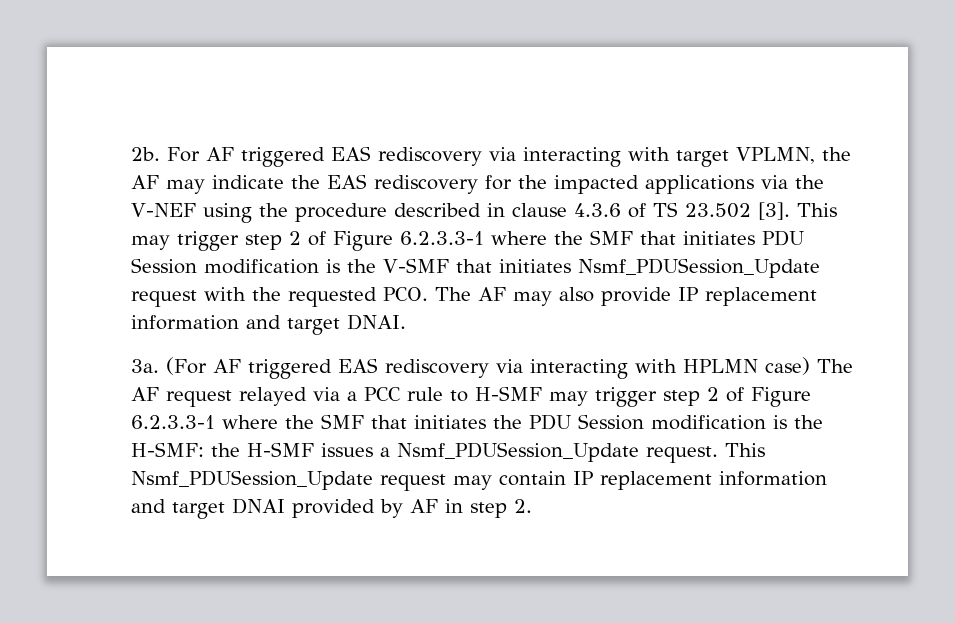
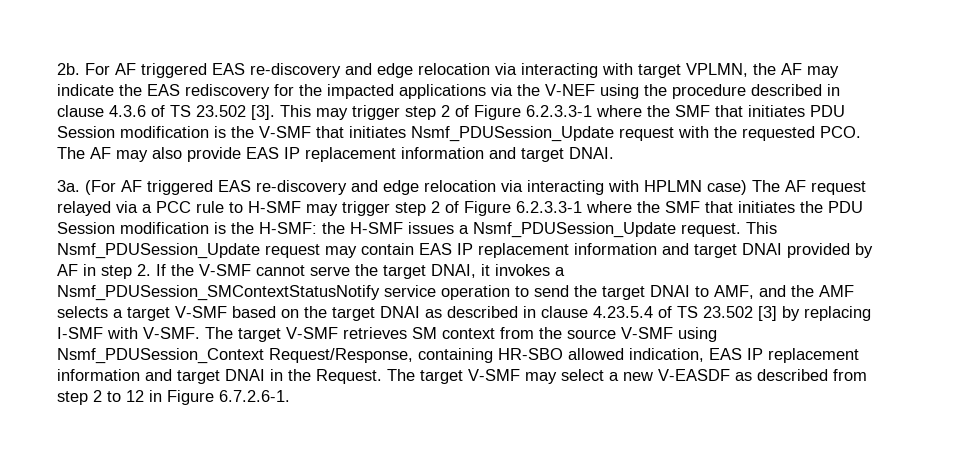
- For AF triggered EAS rediscovery via interacting with target VPLMN, the AF may indicate the EAS rediscovery for the impacted applications via the V-NEF using the procedure described in clause 4.3.6 of TS 23.502 [3].
+ For AF triggered EAS re-discovery and edge relocation via interacting with target VPLMN, the AF may indicate the EAS rediscovery for the impacted applications via the V-NEF using the procedure described in clause 4.3.6 of TS 23.502 [3].
- This may trigger step 2 of Figure 6.2.3.3-1 where the SMF that initiates PDU Session modification is the V-SMF that initiates Nsmf_PDUSession_Update request with the requested PCO. The AF may also provide IP replacement information and target DNAI.
+ This may trigger step 2 of Figure 6.2.3.3-1 where the SMF that initiates PDU Session modification is the V-SMF that initiates Nsmf_PDUSession_Update request with the requested PCO. The AF may also provide EAS IP replacement information and target DNAI.
- (For AF triggered EAS rediscovery via interacting with HPLMN case) The AF request relayed via a PCC rule to H-SMF may trigger step 2 of Figure 6.2.3.3-1 where the SMF that initiates the PDU Session modification is the H-SMF: the H-SMF issues a Nsmf_PDUSession_Update request.
+ (For AF triggered EAS re-discovery and edge relocation via interacting with HPLMN case) The AF request relayed via a PCC rule to H-SMF may trigger step 2 of Figure 6.2.3.3-1 where the SMF that initiates the PDU Session modification is the H-SMF: the H-SMF issues a Nsmf_PDUSession_Update request.
- This Nsmf_PDUSession_Update request may contain IP replacement information and target DNAI provided by AF in step 2.
+ This Nsmf_PDUSession_Update request may contain EAS IP replacement information and target DNAI provided by AF in step 2. If the V-SMF cannot serve the target DNAI, it invokes a Nsmf_PDUSession_SMContextStatusNotify service operation to send the target DNAI to AMF, and the AMF selects a target V-SMF based on the target DNAI as described in clause 4.23.5.4 of TS 23.502 [3] by replacing I-SMF with V-SMF. The target V-SMF retrieves SM context from the source V-SMF using Nsmf_PDUSession_Context Request/Response, containing HR-SBO allowed indication, EAS IP replacement information and target DNAI in the Request. The target V-SMF may select a new V-EASDF as described from step 2 to 12 in Figure 6.7.2.6-1.

